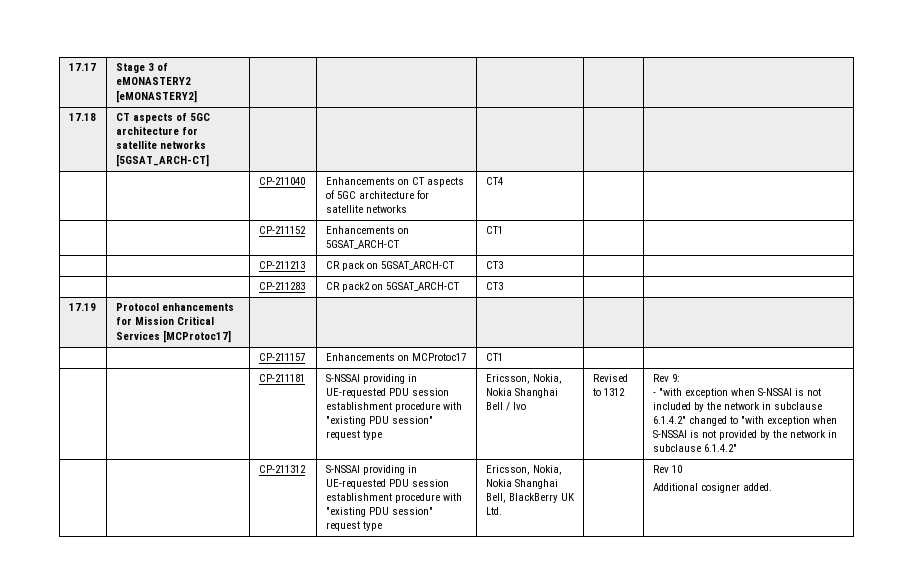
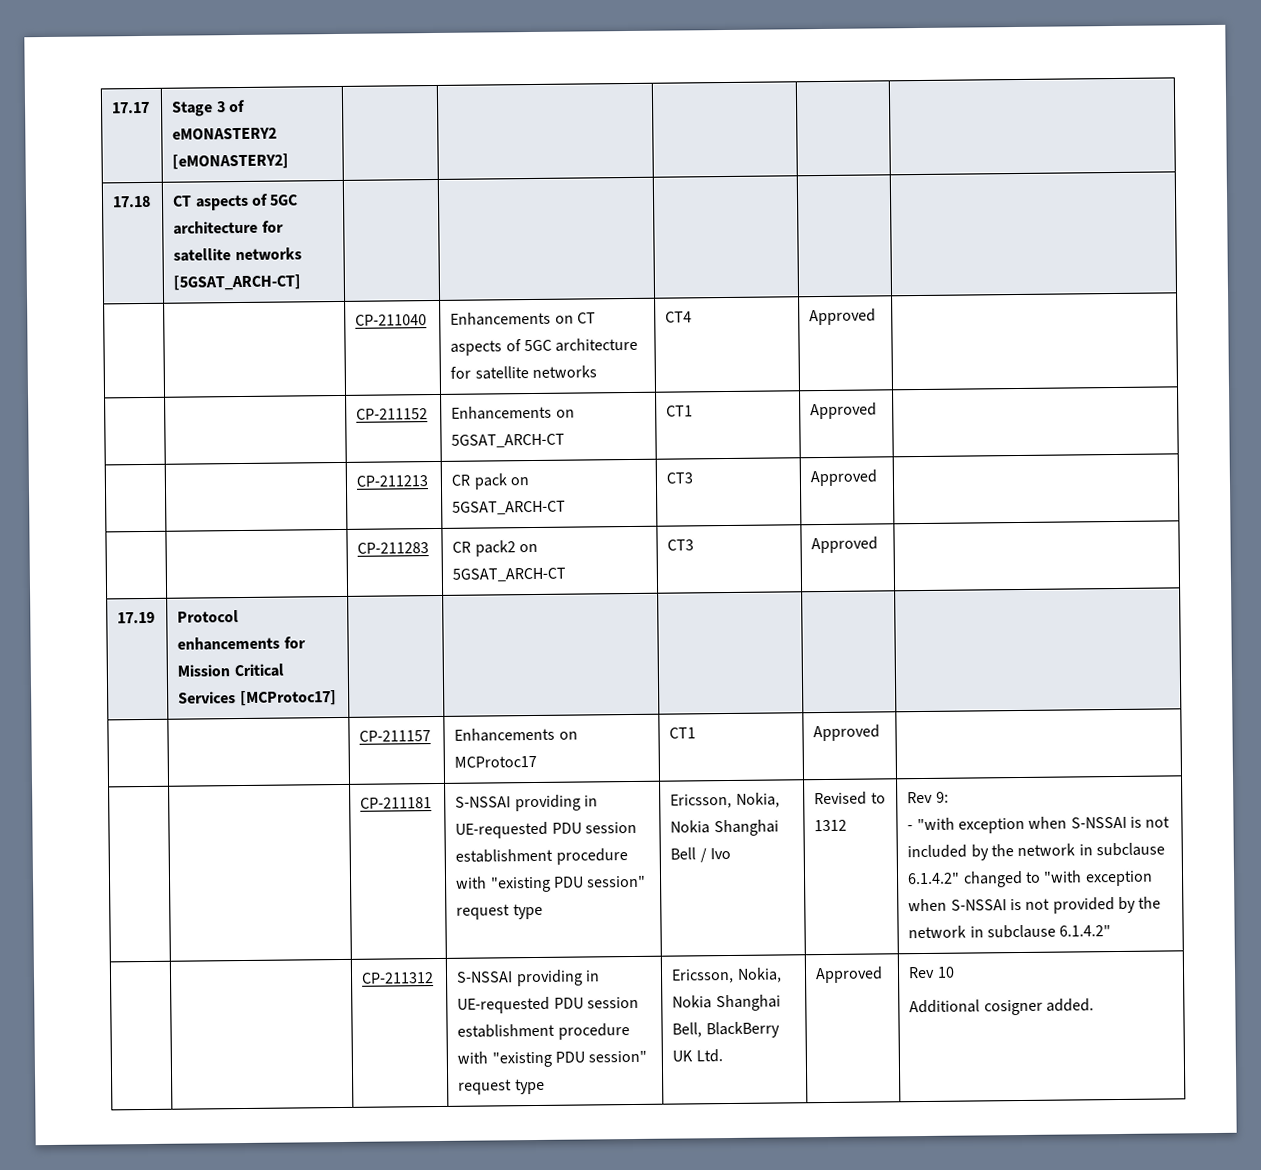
- | | CP-211040 | Enhancements on CT aspects of 5GC architecture for satellite networks | CT4 | |
+ | | CP-211040 | Enhancements on CT aspects of 5GC architecture for satellite networks | CT4 | Approved |
- | | CP-211152 | Enhancements on 5GSAT_ARCH-CT | CT1 | |
+ | | CP-211152 | Enhancements on 5GSAT_ARCH-CT | CT1 | Approved |
- | | CP-211213 | CR pack on 5GSAT_ARCH-CT | CT3 | |
+ | | CP-211213 | CR pack on 5GSAT_ARCH-CT | CT3 | Approved |
- | | CP-211283 | CR pack2 on 5GSAT_ARCH-CT | CT3 | |
+ | | CP-211283 | CR pack2 on 5GSAT_ARCH-CT | CT3 | Approved |
- | | CP-211157 | Enhancements on MCProtoc17 | CT1 | |
+ | | CP-211157 | Enhancements on MCProtoc17 | CT1 | Approved |
- | | CP-211312 | S-NSSAI providing in UE-requested PDU session establishment procedure with "existing PDU session" request type | Ericsson, Nokia, Nokia Shanghai Bell, BlackBerry UK Ltd. | | Rev 10
+ | | CP-211312 | S-NSSAI providing in UE-requested PDU session establishment procedure with "existing PDU session" request type | Ericsson, Nokia, Nokia Shanghai Bell, BlackBerry UK Ltd. | Approved | Rev 10

